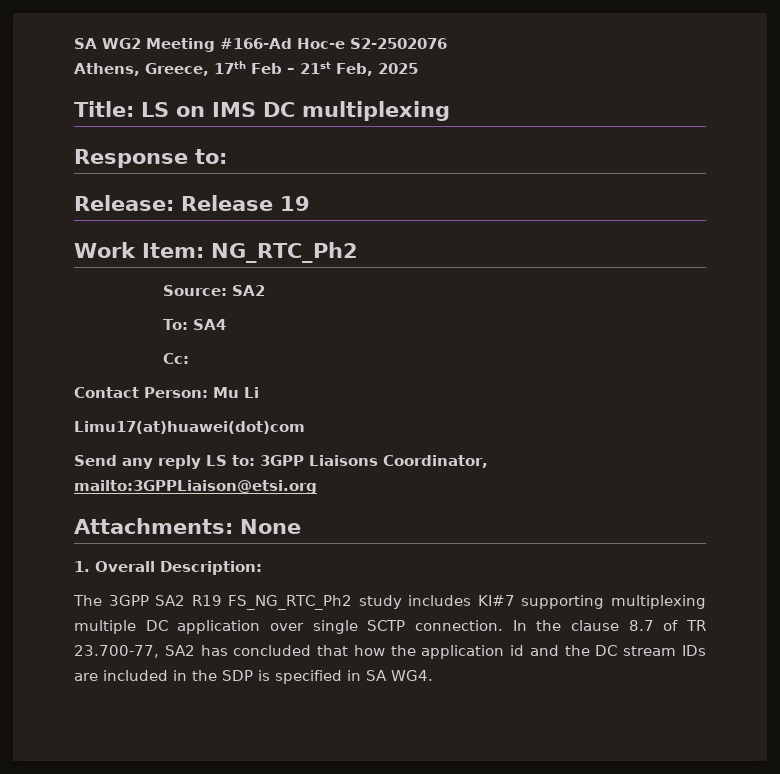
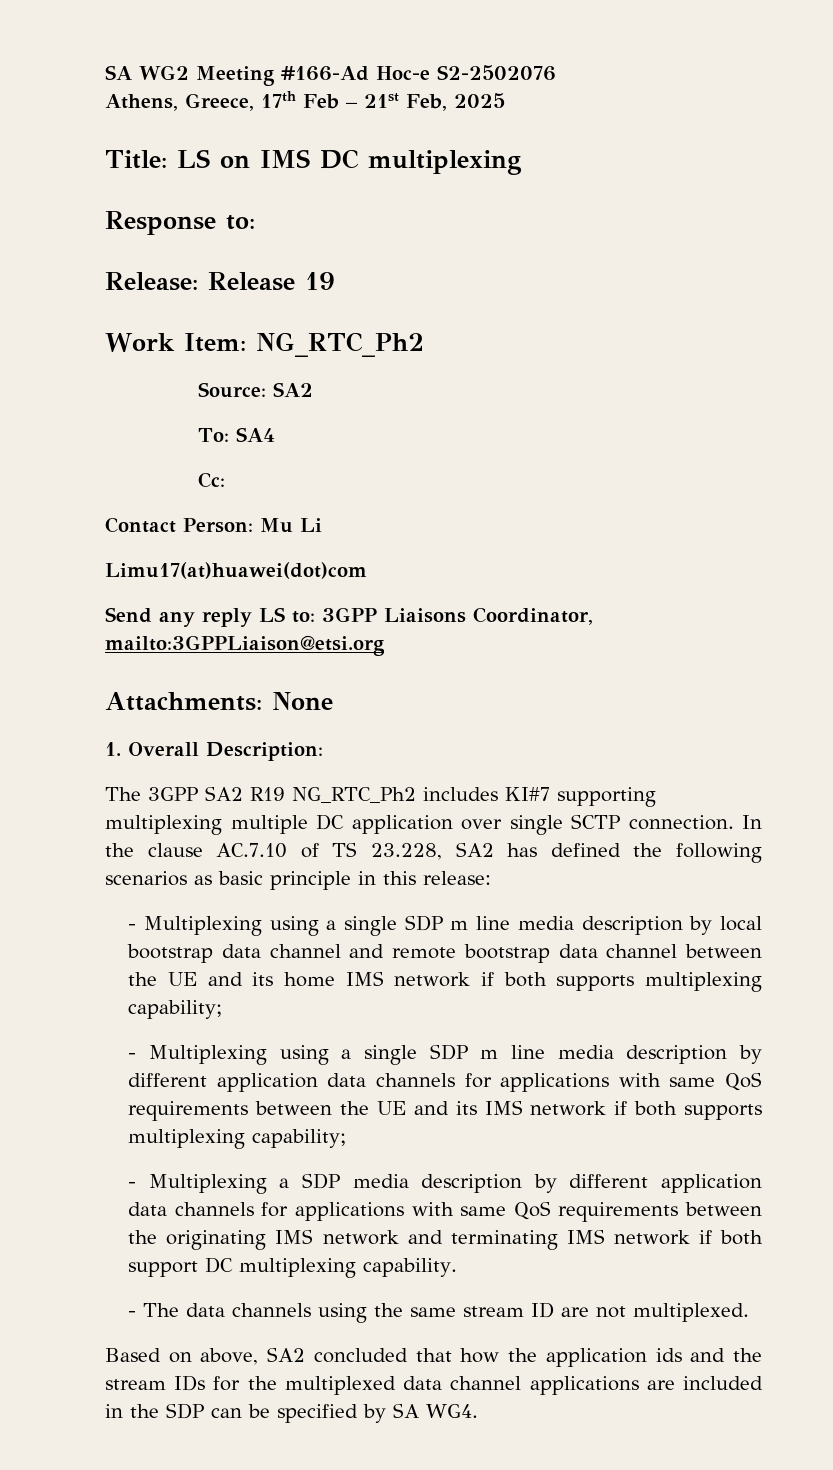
- The 3GPP SA2 R19 FS_NG_RTC_Ph2 study includes KI#7 supporting multiplexing multiple DC application over single SCTP connection.
+ The 3GPP SA2 R19 NG_RTC_Ph2 includes KI#7 supporting multiplexing multiple DC application over single SCTP connection.
- In the clause 8.7 of TR 23.700-77, SA2 has concluded that how the application id and the DC stream IDs are included in the SDP is specified in SA WG4.
+ In the clause AC.7.10 of TS 23.228, SA2 has defined the following scenarios as basic principle in this release:
+ - Multiplexing using a single SDP m line media description by local bootstrap data channel and remote bootstrap data channel between the UE and its home IMS network if both supports multiplexing capability;
+ - Multiplexing using a single SDP m line media description by different application data channels for applications with same QoS requirements between the UE and its IMS network if both supports multiplexing capability;
+ - Multiplexing a SDP media description by different application data channels for applications with same QoS requirements between the originating IMS network and terminating IMS network if both support DC multiplexing capability.
+ - The data channels using the same stream ID are not multiplexed.
+ Based on above, SA2 concluded that how the application ids and the stream IDs for the multiplexed data channel applications are included in the SDP can be specified by SA WG4.

